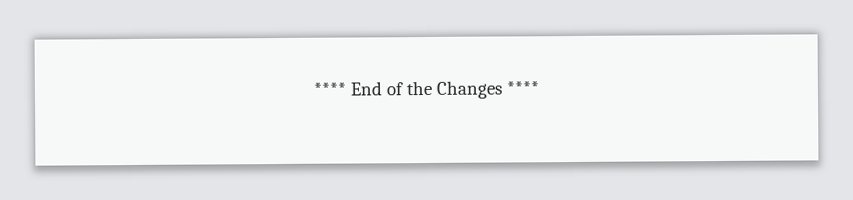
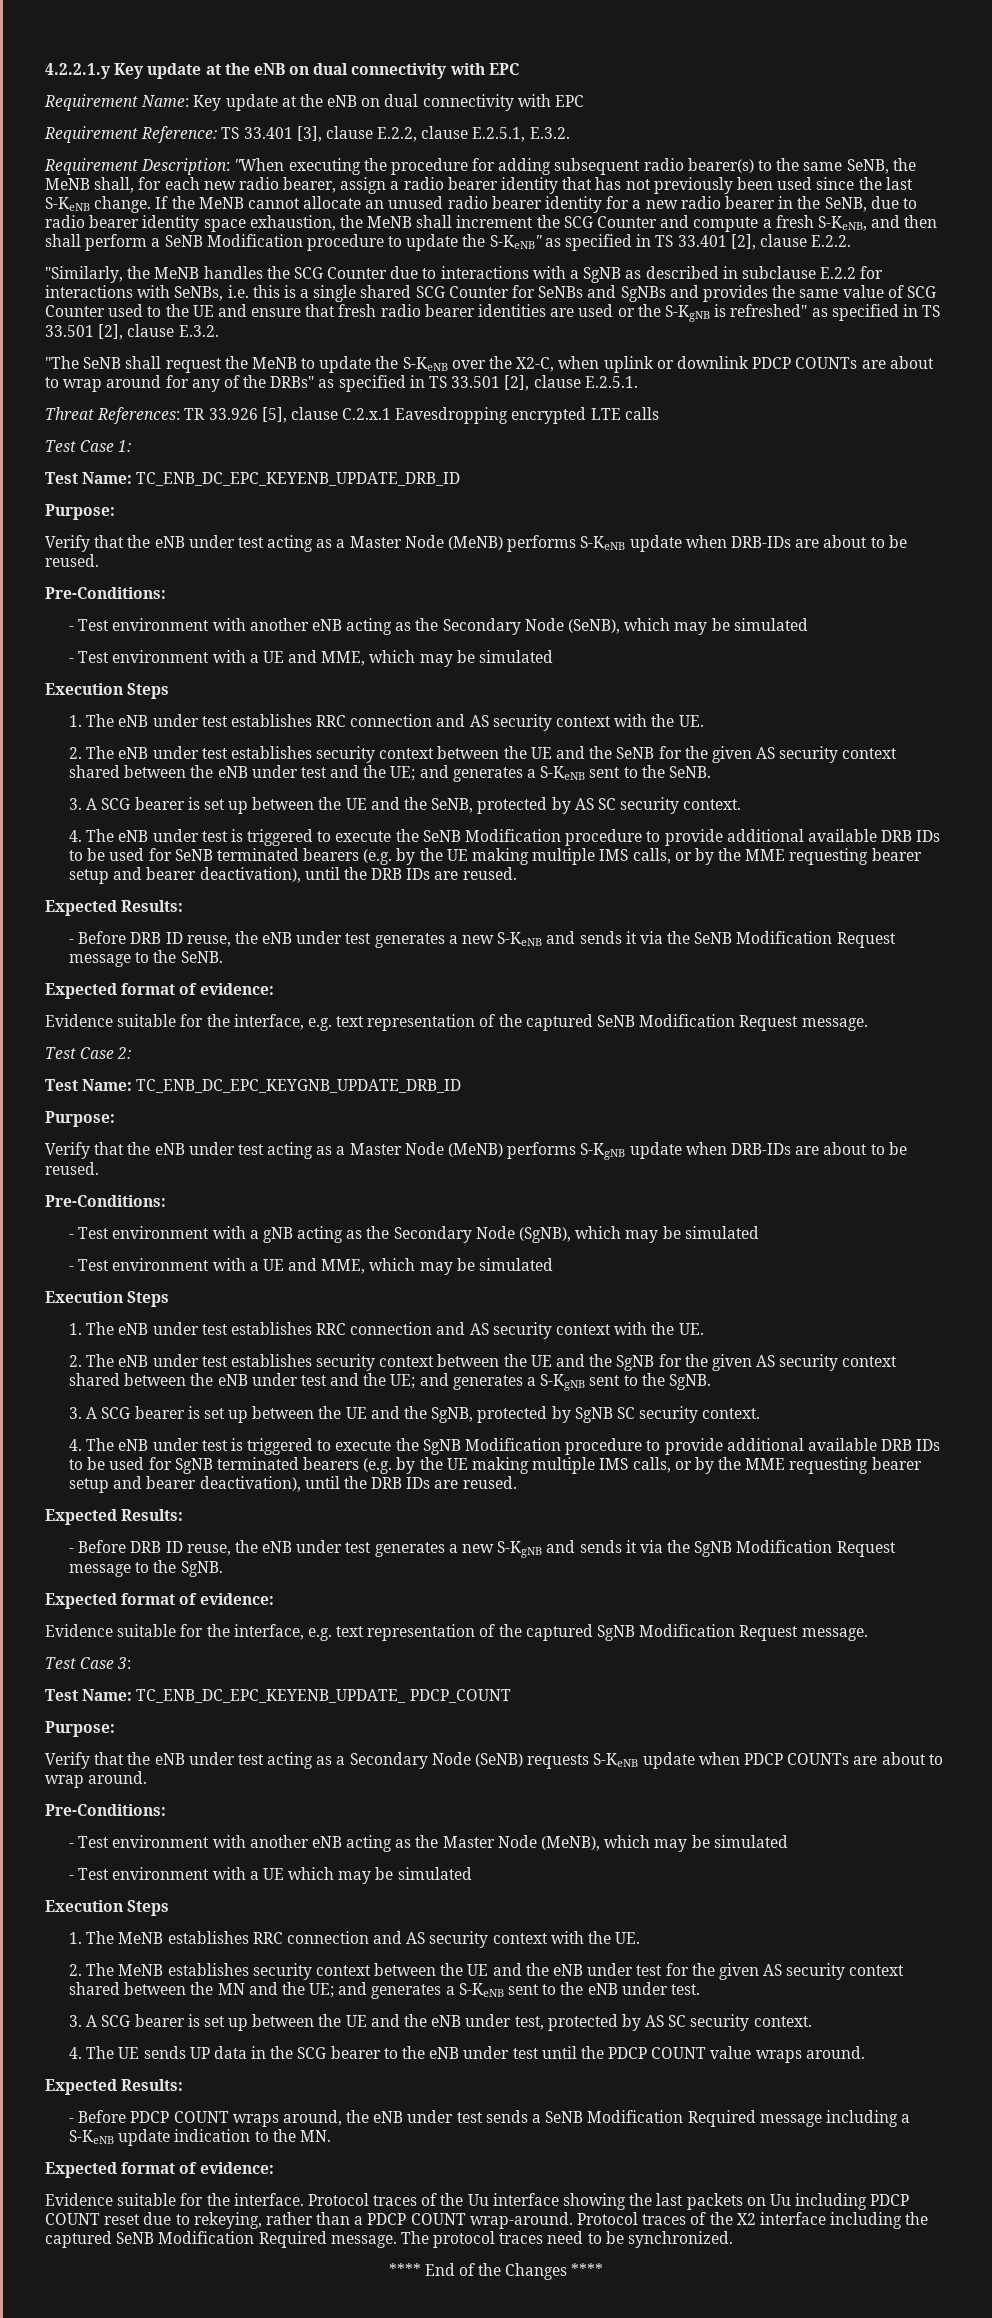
+ 4.2.2.1.y Key update at the eNB on dual connectivity with EPC
+ Requirement Name: Key update at the eNB on dual connectivity with EPC
+ Requirement Reference: TS 33.401 [3], clause E.2.2, clause E.2.5.1, E.3.2.
+ Requirement Description: "When executing the procedure for adding subsequent radio bearer(s) to the same SeNB, the MeNB shall, for each new radio bearer, assign a radio bearer identity that has not previously been used since the last S-KeNB change. If the MeNB cannot allocate an unused radio bearer identity for a new radio bearer in the SeNB, due to radio bearer identity space exhaustion, the MeNB shall increment the SCG Counter and compute a fresh S-KeNB, and then shall perform a SeNB Modification procedure to update the S-KeNB" as specified in TS 33.401 [2], clause E.2.2.
+ "Similarly, the MeNB handles the SCG Counter due to interactions with a SgNB as described in subclause E.2.2 for interactions with SeNBs, i.e. this is a single shared SCG Counter for SeNBs and SgNBs and provides the same value of SCG Counter used to the UE and ensure that fresh radio bearer identities are used or the S-KgNB is refreshed" as specified in TS 33.501 [2], clause E.3.2.
+ "The SeNB shall request the MeNB to update the S-KeNB over the X2-C, when uplink or downlink PDCP COUNTs are about to wrap around for any of the DRBs" as specified in TS 33.501 [2], clause E.2.5.1.
+ Threat References: TR 33.926 [5], clause C.2.x.1 Eavesdropping encrypted LTE calls
+ Test Case 1:
+ Test Name: TC_ENB_DC_EPC_KEYENB_UPDATE_DRB_ID
+ Purpose:
+ Verify that the eNB under test acting as a Master Node (MeNB) performs S-KeNB update when DRB-IDs are about to be reused.
+ Pre-Conditions:
+ - Test environment with another eNB acting as the Secondary Node (SeNB), which may be simulated
+ - Test environment with a UE and MME, which may be simulated
+ Execution Steps
+ 1. The eNB under test establishes RRC connection and AS security context with the UE.
+ 2. The eNB under test establishes security context between the UE and the SeNB for the given AS security context shared between the eNB under test and the UE; and generates a S-KeNB sent to the SeNB.
+ 3. A SCG bearer is set up between the UE and the SeNB, protected by AS SC security context.
+ 4. The eNB under test is triggered to execute the SeNB Modification procedure to provide additional available DRB IDs to be used for SeNB terminated bearers (e.g. by the UE making multiple IMS calls, or by the MME requesting bearer setup and bearer deactivation), until the DRB IDs are reused.
+ Expected Results:
+ - Before DRB ID reuse, the eNB under test generates a new S-KeNB and sends it via the SeNB Modification Request message to the SeNB.
+ Expected format of evidence:
+ Evidence suitable for the interface, e.g. text representation of the captured SeNB Modification Request message.
+ Test Case 2:
+ Test Name: TC_ENB_DC_EPC_KEYGNB_UPDATE_DRB_ID
+ Purpose:
+ Verify that the eNB under test acting as a Master Node (MeNB) performs S-KgNB update when DRB-IDs are about to be reused.
+ Pre-Conditions:
+ - Test environment with a gNB acting as the Secondary Node (SgNB), which may be simulated
+ - Test environment with a UE and MME, which may be simulated
+ Execution Steps
+ 1. The eNB under test establishes RRC connection and AS security context with the UE.
+ 2. The eNB under test establishes security context between the UE and the SgNB for the given AS security context shared between the eNB under test and the UE; and generates a S-KgNB sent to the SgNB.
+ 3. A SCG bearer is set up between the UE and the SgNB, protected by SgNB SC security context.
+ 4. The eNB under test is triggered to execute the SgNB Modification procedure to provide additional available DRB IDs to be used for SgNB terminated bearers (e.g. by the UE making multiple IMS calls, or by the MME requesting bearer setup and bearer deactivation), until the DRB IDs are reused.
+ Expected Results:
+ - Before DRB ID reuse, the eNB under test generates a new S-KgNB and sends it via the SgNB Modification Request message to the SgNB.
+ Expected format of evidence:
+ Evidence suitable for the interface, e.g. text representation of the captured SgNB Modification Request message.
+ Test Case 3:
+ Test Name: TC_ENB_DC_EPC_KEYENB_UPDATE_ PDCP_COUNT
+ Purpose:
+ Verify that the eNB under test acting as a Secondary Node (SeNB) requests S-KeNB update when PDCP COUNTs are about to wrap around.
+ Pre-Conditions:
+ - Test environment with another eNB acting as the Master Node (MeNB), which may be simulated
+ - Test environment with a UE which may be simulated
+ Execution Steps
+ 1. The MeNB establishes RRC connection and AS security context with the UE.
+ 2. The MeNB establishes security context between the UE and the eNB under test for the given AS security context shared between the MN and the UE; and generates a S-KeNB sent to the eNB under test.
+ 3. A SCG bearer is set up between the UE and the eNB under test, protected by AS SC security context.
+ 4. The UE sends UP data in the SCG bearer to the eNB under test until the PDCP COUNT value wraps around.
+ Expected Results:
+ - Before PDCP COUNT wraps around, the eNB under test sends a SeNB Modification Required message including a S-KeNB update indication to the MN.
+ Expected format of evidence:
+ Evidence suitable for the interface. Protocol traces of the Uu interface showing the last packets on Uu including PDCP COUNT reset due to rekeying, rather than a PDCP COUNT wrap-around. Protocol traces of the X2 interface including the captured SeNB Modification Required message. The protocol traces need to be synchronized.

